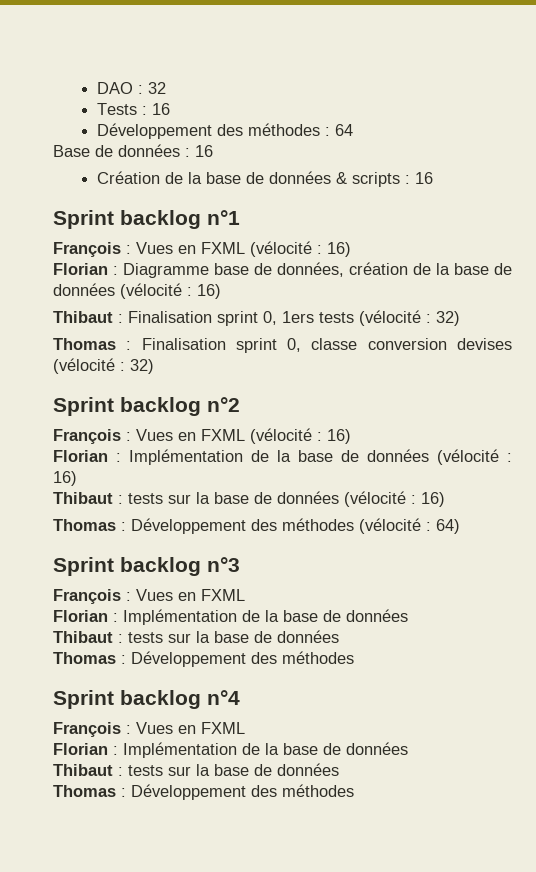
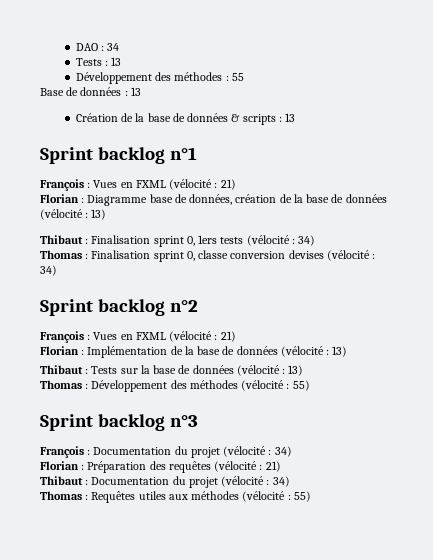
- DAO : 32
+ DAO : 34
- Tests : 16
+ Tests : 13
- Développement des méthodes : 64
+ Développement des méthodes : 55
- Base de données : 16
+ Base de données : 13
- Création de la base de données & scripts : 16
+ Création de la base de données & scripts : 13
  Sprint backlog n°1
- François : Vues en FXML (vélocité : 16)
+ François : Vues en FXML (vélocité : 21)
- Florian : Diagramme base de données, création de la base de données (vélocité : 16)
+ Florian : Diagramme base de données, création de la base de données (vélocité : 13)
- Thibaut : Finalisation sprint 0, 1ers tests (vélocité : 32)
+ Thibaut : Finalisation sprint 0, 1ers tests (vélocité : 34)
- Thomas : Finalisation sprint 0, classe conversion devises (vélocité : 32)
+ Thomas : Finalisation sprint 0, classe conversion devises (vélocité : 34)
  Sprint backlog n°2
- François : Vues en FXML (vélocité : 16)
+ François : Vues en FXML (vélocité : 21)
- Florian : Implémentation de la base de données (vélocité : 16)
- Thibaut : tests sur la base de données (vélocité : 16)
+ Florian : Implémentation de la base de données (vélocité : 13)
+ Thibaut : Tests sur la base de données (vélocité : 13)
- Thomas : Développement des méthodes (vélocité : 64)
+ Thomas : Développement des méthodes (vélocité : 55)
  Sprint backlog n°3
- François : Vues en FXML
- Florian : Implémentation de la base de données
- Thibaut : tests sur la base de données
- Thomas : Développement des méthodes
- Sprint backlog n°4
- François : Vues en FXML
- Florian : Implémentation de la base de données
- Thibaut : tests sur la base de données
- Thomas : Développement des méthodes
+ François : Documentation du projet (vélocité : 34)
+ Florian : Préparation des requêtes (vélocité : 21)
+ Thibaut : Documentation du projet (vélocité : 34)
+ Thomas : Requêtes utiles aux méthodes (vélocité : 55)

